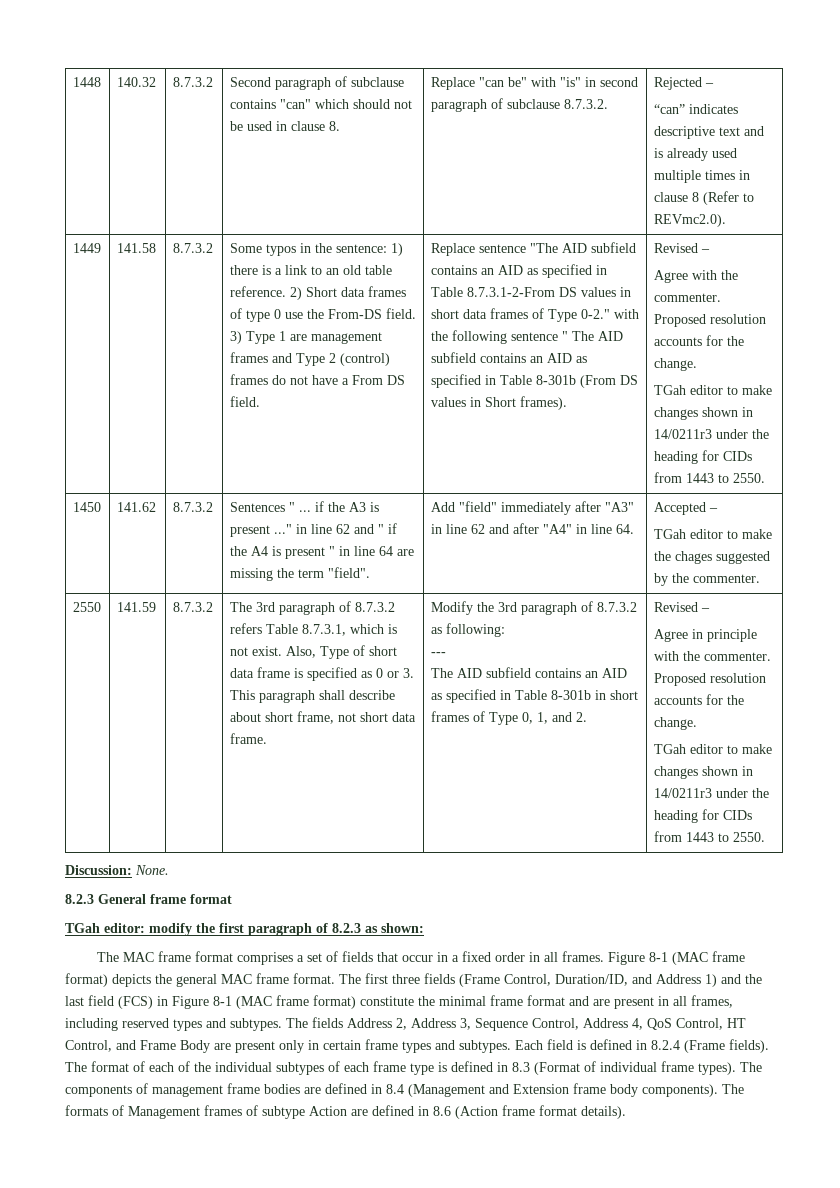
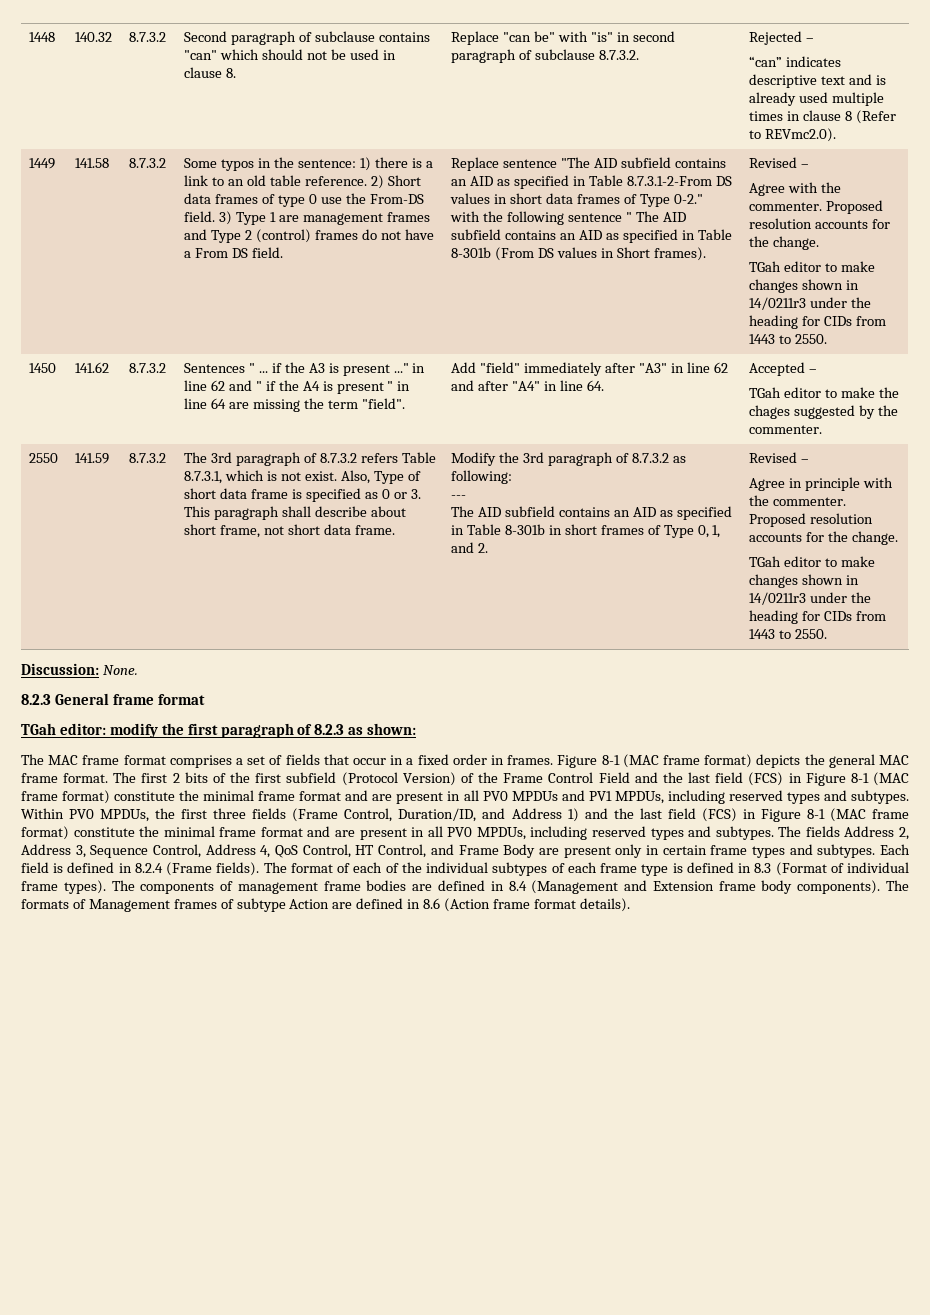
- The MAC frame format comprises a set of fields that occur in a fixed order in all frames.
+ The MAC frame format comprises a set of fields that occur in a fixed order in frames.
- The first three fields (Frame Control, Duration/ID, and Address 1) and the last field (FCS) in Figure 8-1 (MAC frame format) constitute the minimal frame format and are present in all frames, including reserved types and subtypes.
+ The first 2 bits of the first subfield (Protocol Version) of the Frame Control Field and the last field (FCS) in Figure 8-1 (MAC frame format) constitute the minimal frame format and are present in all PV0 MPDUs and PV1 MPDUs, including reserved types and subtypes. Within PV0 MPDUs, the first three fields (Frame Control, Duration/ID, and Address 1) and the last field (FCS) in Figure 8-1 (MAC frame format) constitute the minimal frame format and are present in all PV0 MPDUs, including reserved types and subtypes.

